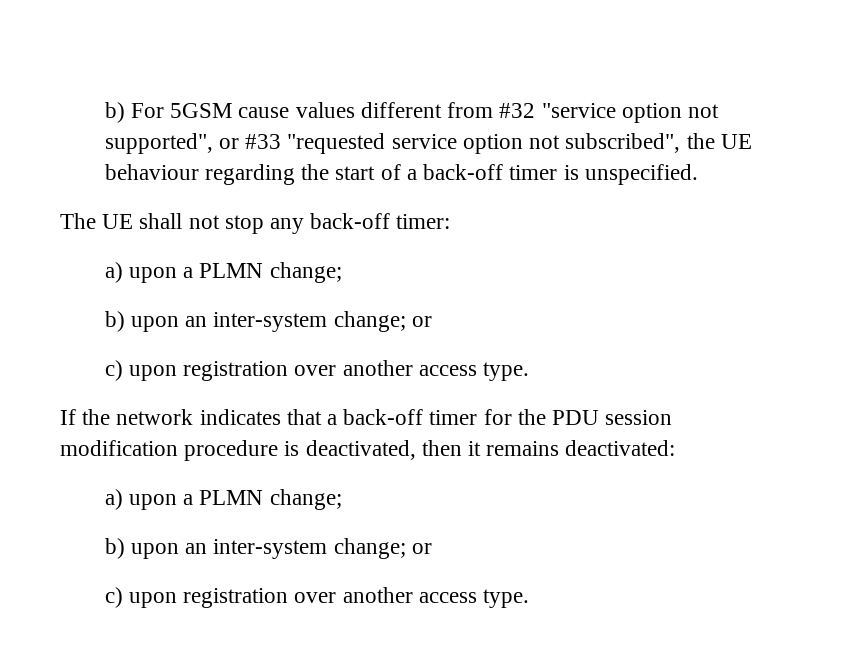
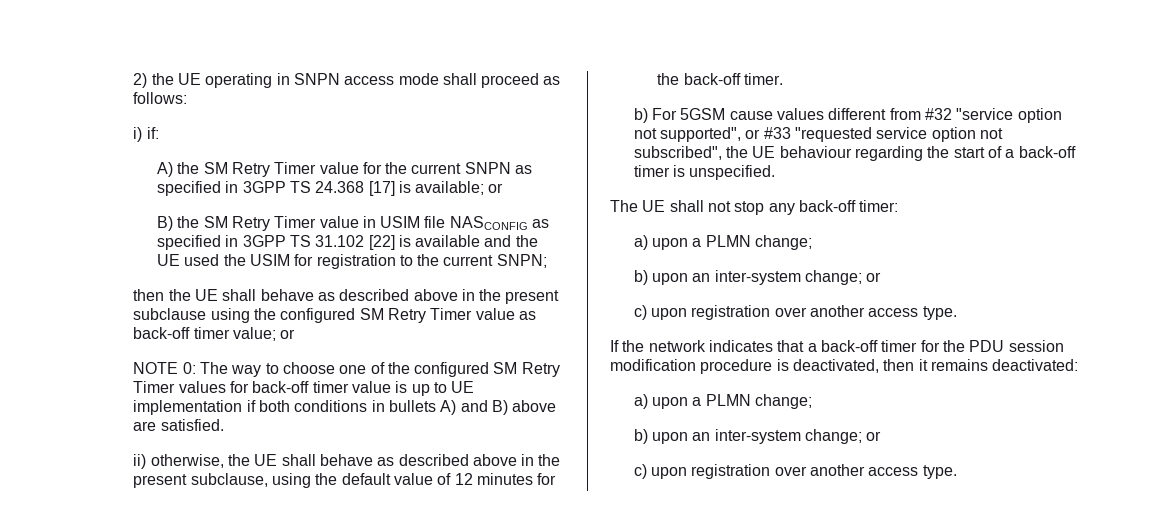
+ 2) the UE operating in SNPN access mode shall proceed as follows:
+ i) if:
+ A) the SM Retry Timer value for the current SNPN as specified in 3GPP TS 24.368 [17] is available; or
+ B) the SM Retry Timer value in USIM file NASCONFIG as specified in 3GPP TS 31.102 [22] is available and the UE used the USIM for registration to the current SNPN;
+ then the UE shall behave as described above in the present subclause using the configured SM Retry Timer value as back-off timer value; or
+ NOTE 0: The way to choose one of the configured SM Retry Timer values for back-off timer value is up to UE implementation if both conditions in bullets A) and B) above are satisfied.
+ ii) otherwise, the UE shall behave as described above in the present subclause, using the default value of 12 minutes for the back-off timer.

